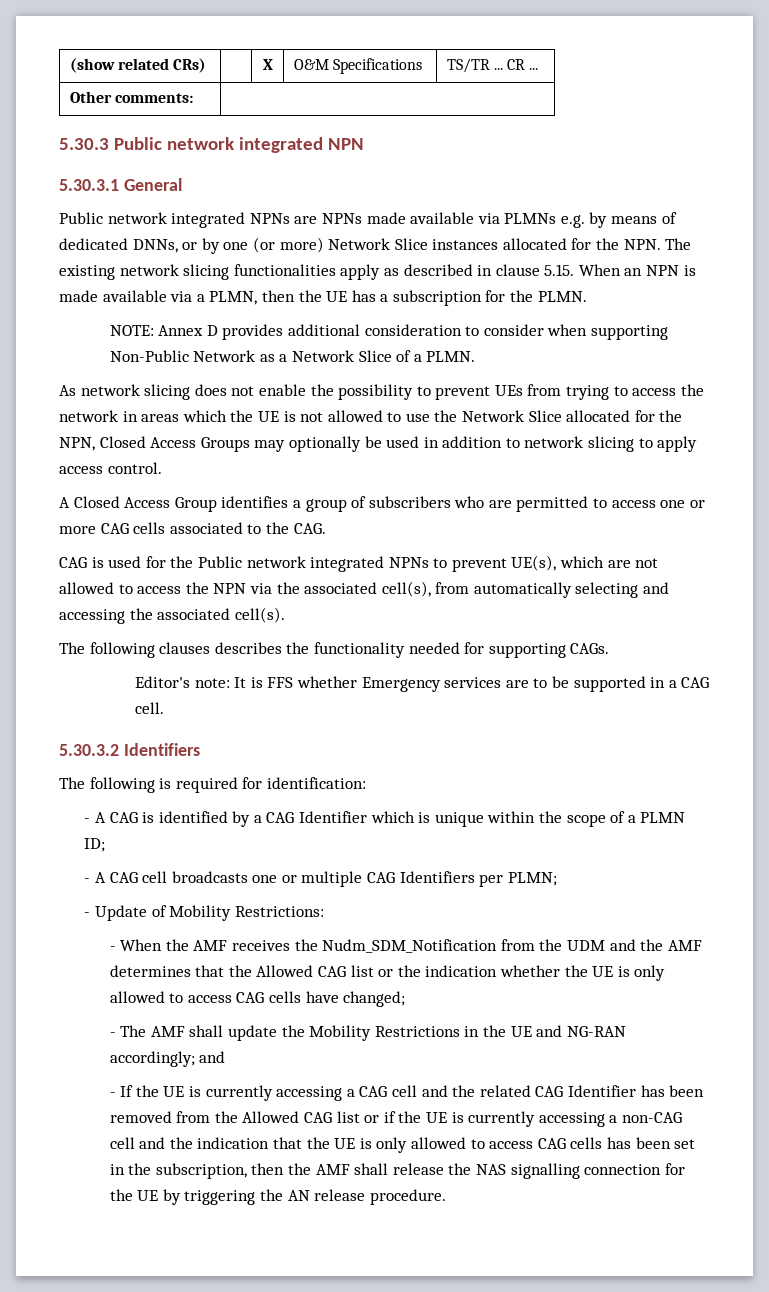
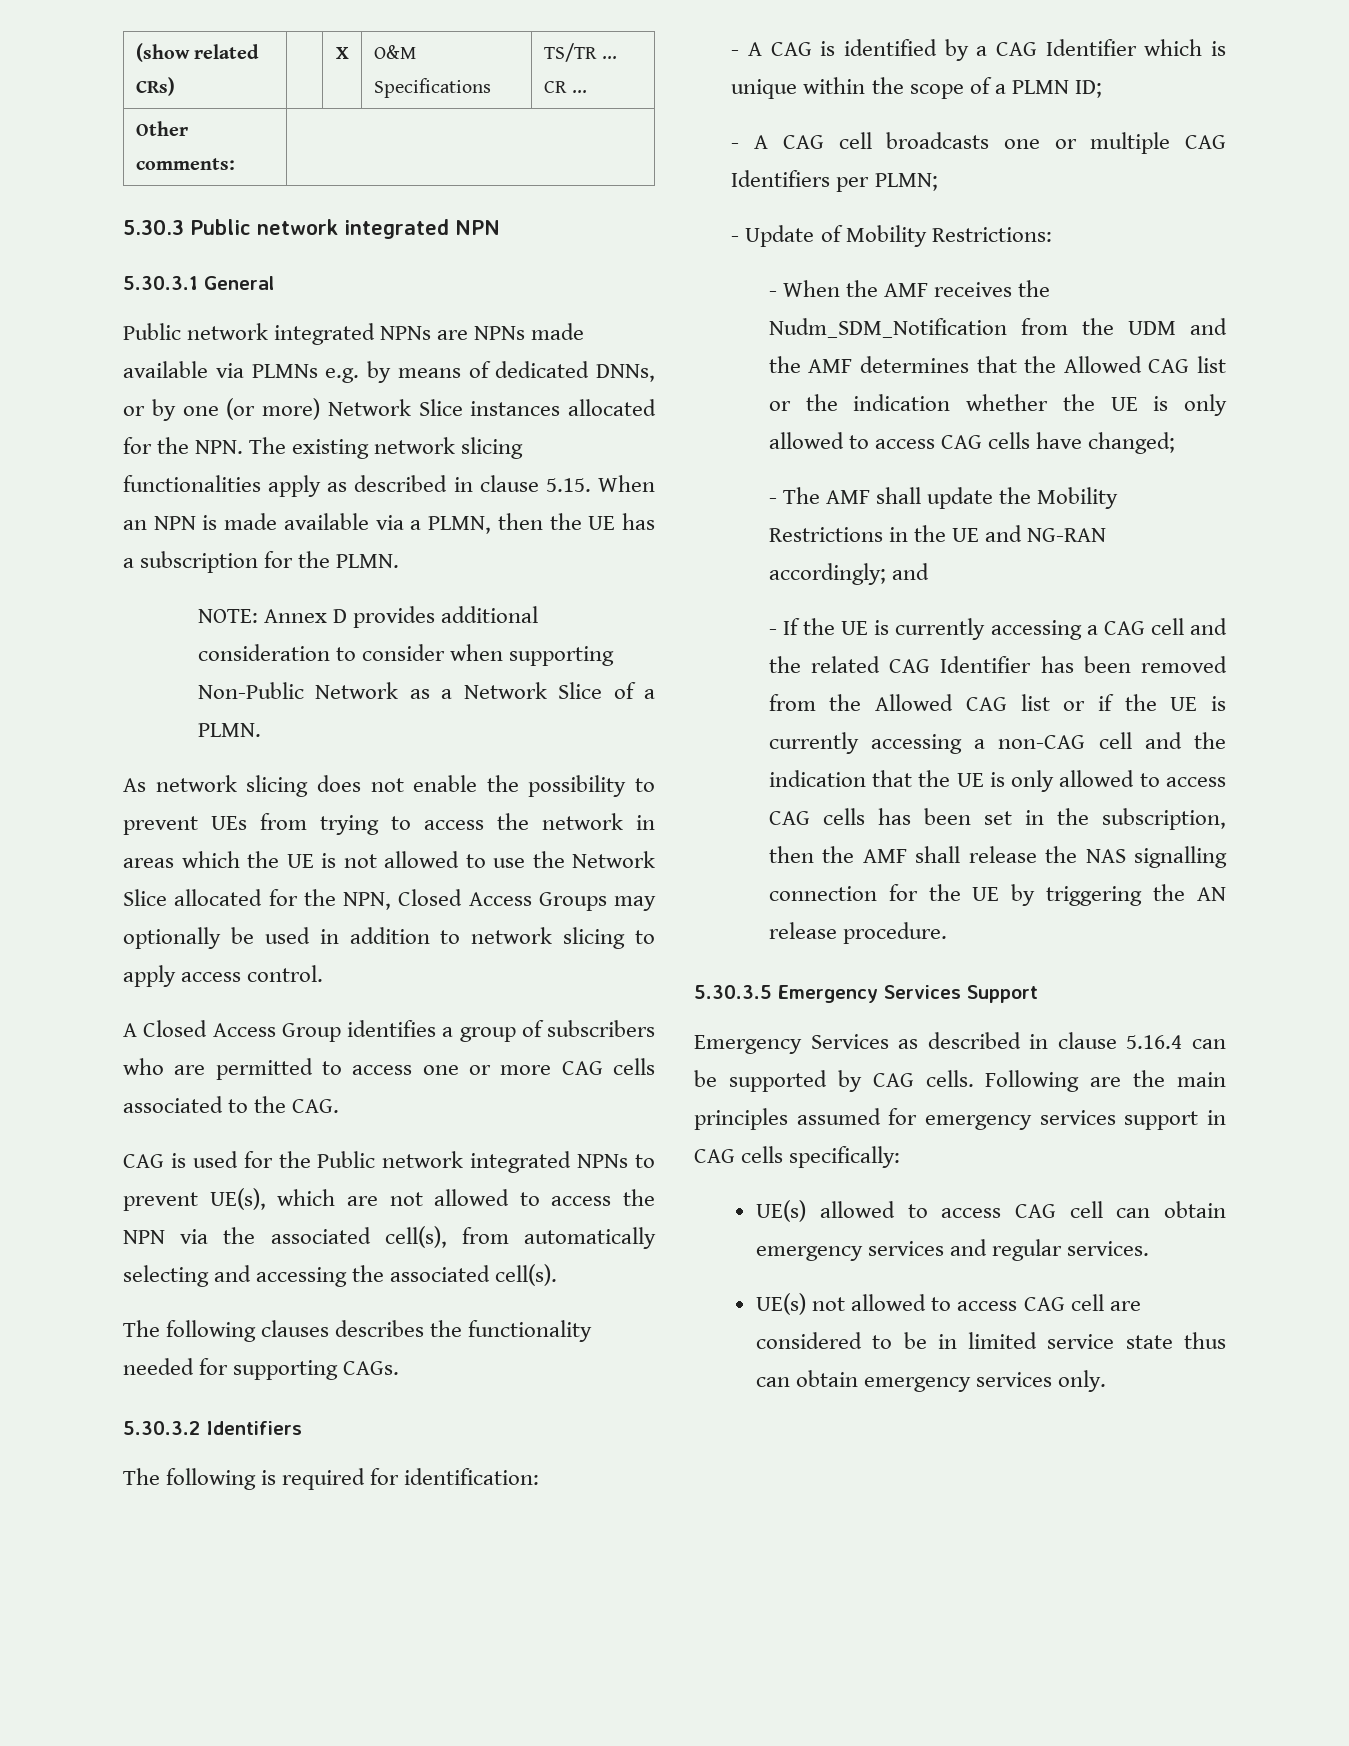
- Editor's note: It is FFS whether Emergency services are to be supported in a CAG cell.
+ 5.30.3.5 Emergency Services Support
+ Emergency Services as described in clause 5.16.4 can be supported by CAG cells. Following are the main principles assumed for emergency services support in CAG cells specifically:
+ UE(s) allowed to access CAG cell can obtain emergency services and regular services.
+ UE(s) not allowed to access CAG cell are considered to be in limited service state thus can obtain emergency services only.

